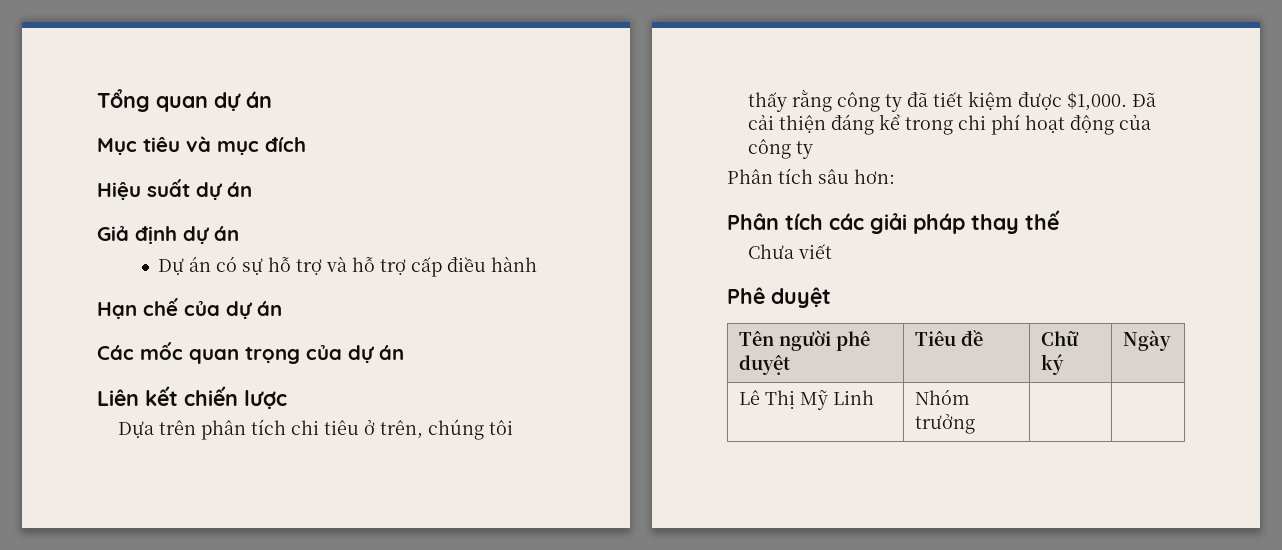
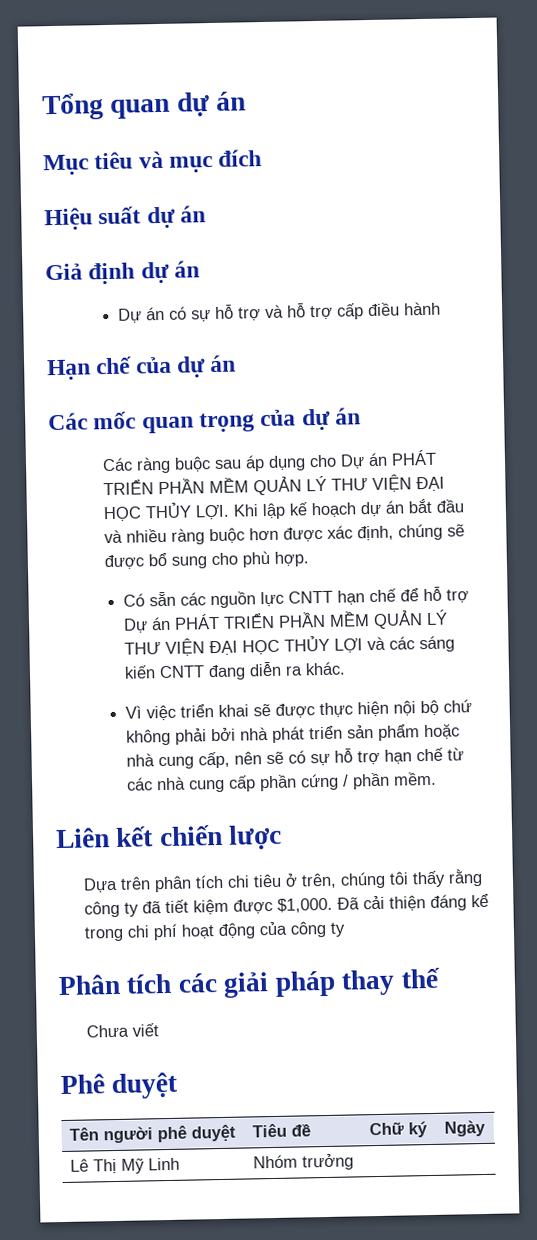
+ Các ràng buộc sau áp dụng cho Dự án PHÁT TRIỂN PHẦN MỀM QUẢN LÝ THƯ VIỆN ĐẠI HỌC THỦY LỢI. Khi lập kế hoạch dự án bắt đầu và nhiều ràng buộc hơn được xác định, chúng sẽ được bổ sung cho phù hợp.
+ Có sẵn các nguồn lực CNTT hạn chế để hỗ trợ Dự án PHÁT TRIỂN PHẦN MỀM QUẢN LÝ THƯ VIỆN ĐẠI HỌC THỦY LỢI và các sáng kiến CNTT đang diễn ra khác.
+ Vì việc triển khai sẽ được thực hiện nội bộ chứ không phải bởi nhà phát triển sản phẩm hoặc nhà cung cấp, nên sẽ có sự hỗ trợ hạn chế từ các nhà cung cấp phần cứng / phần mềm.
- Phân tích sâu hơn:

